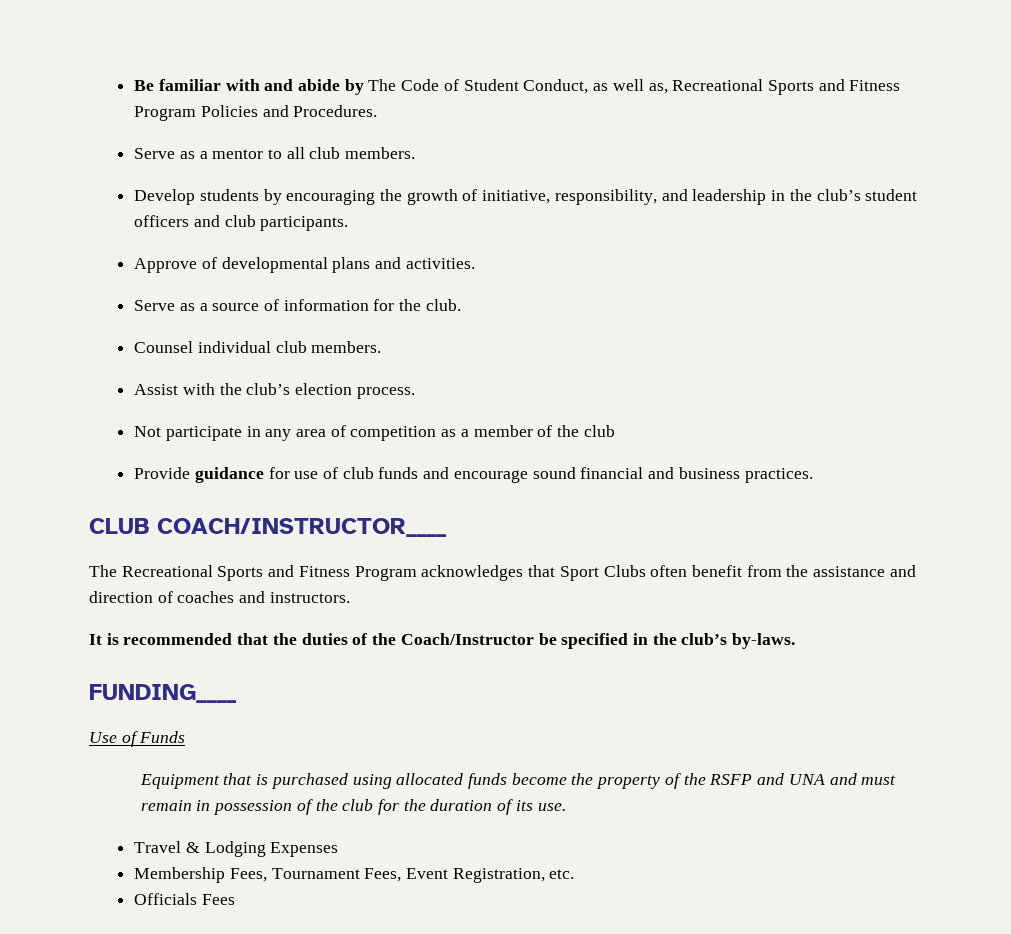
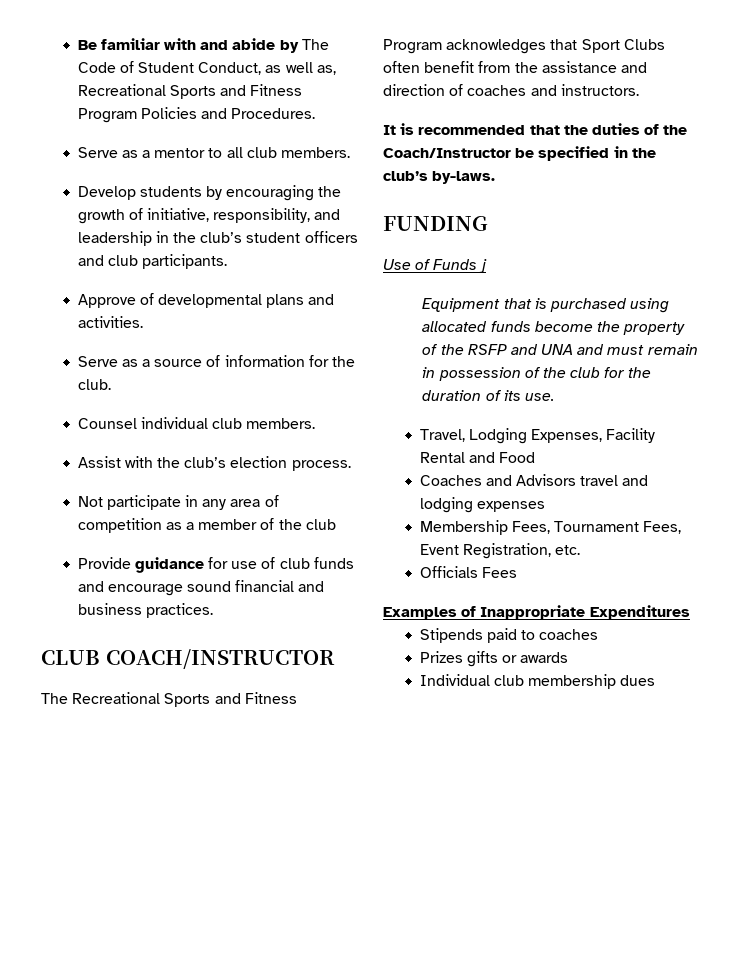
- CLUB COACH/INSTRUCTOR____
+ CLUB COACH/INSTRUCTOR
- FUNDING____
+ FUNDING
- Use of Funds
+ Use of Funds j
- Travel & Lodging Expenses
+ Travel, Lodging Expenses, Facility Rental and Food
+ Coaches and Advisors travel and lodging expenses
+ Examples of Inappropriate Expenditures
+ Stipends paid to coaches
+ Prizes gifts or awards
+ Individual club membership dues

